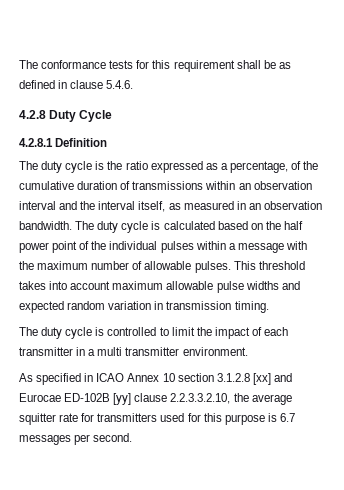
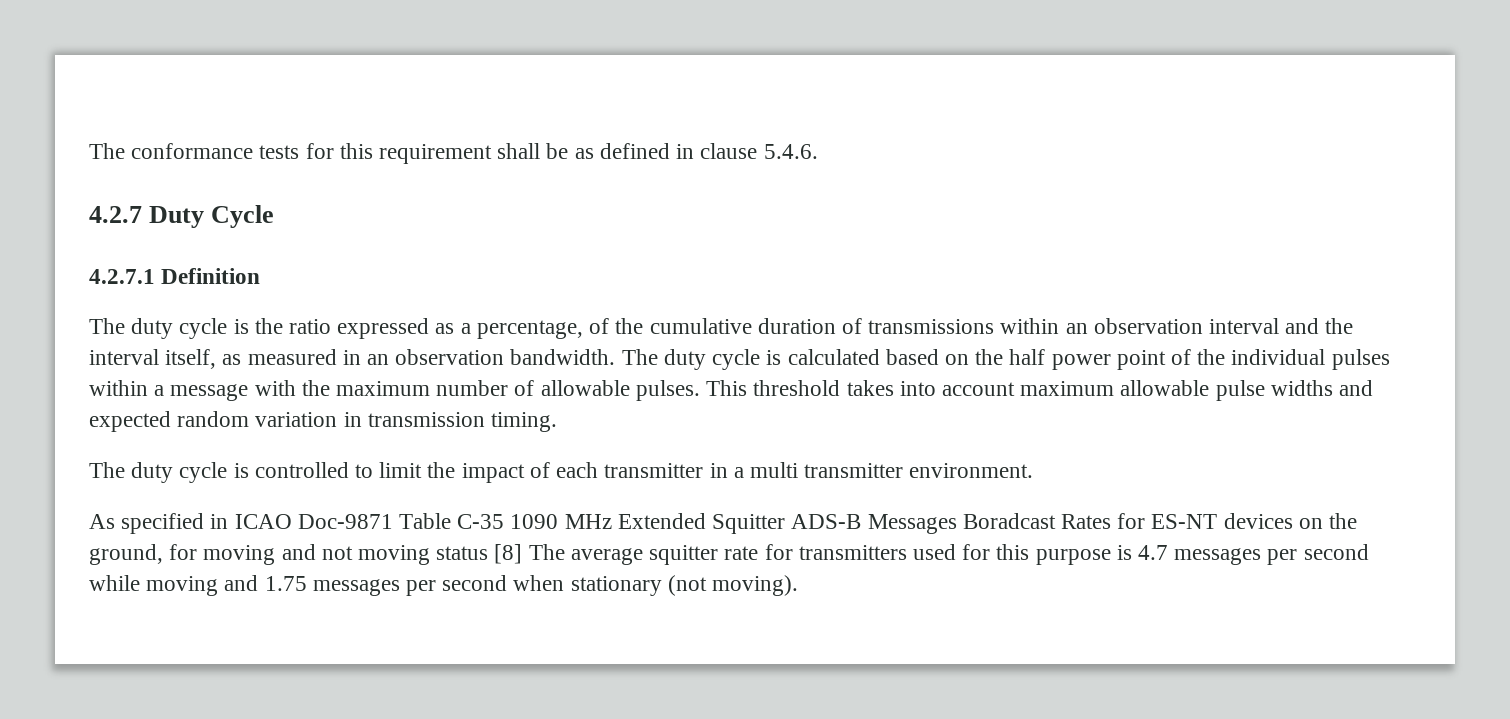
- 4.2.8 Duty Cycle
+ 4.2.7 Duty Cycle
- 4.2.8.1 Definition
+ 4.2.7.1 Definition
- As specified in ICAO Annex 10 section 3.1.2.8 [xx] and Eurocae ED-102B [yy] clause 2.2.3.3.2.10, the average squitter rate for transmitters used for this purpose is 6.7 messages per second.
+ As specified in ICAO Doc-9871 Table C-35 1090 MHz Extended Squitter ADS-B Messages Boradcast Rates for ES-NT devices on the ground, for moving and not moving status [8] The average squitter rate for transmitters used for this purpose is 4.7 messages per second while moving and 1.75 messages per second when stationary (not moving).

